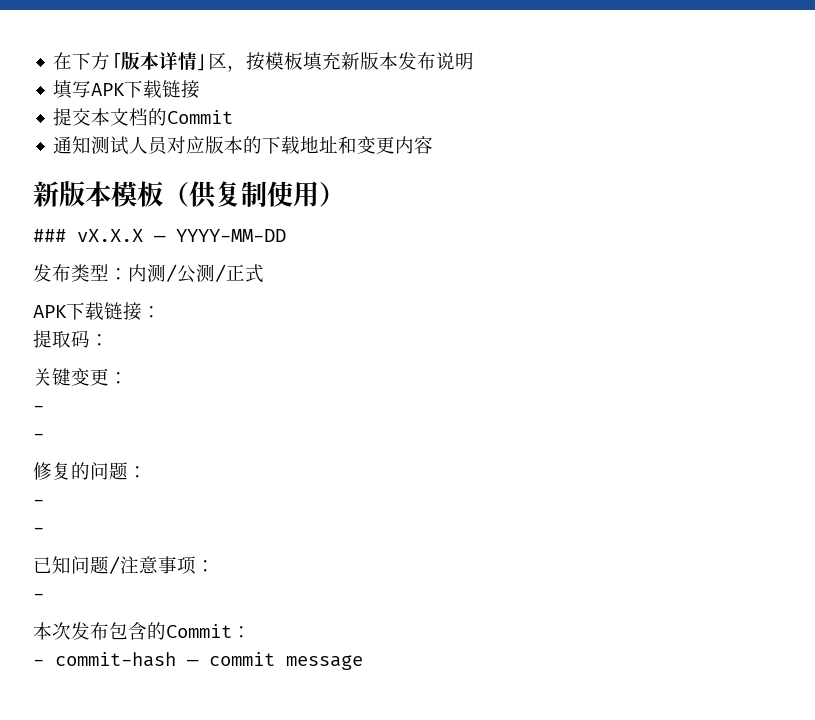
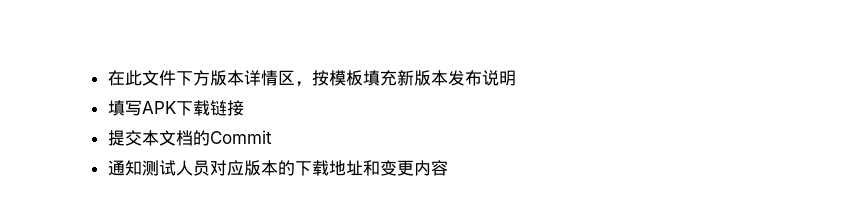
- 在下方「版本详情」区，按模板填充新版本发布说明
+ 在此文件下方版本详情区，按模板填充新版本发布说明
- 新版本模板（供复制使用）
- ### vX.X.X — YYYY-MM-DD
- 发布类型：内测/公测/正式
- APK下载链接：
- 提取码：
- 关键变更：
- -
- -
- 修复的问题：
- -
- -
- 已知问题/注意事项：
- -
- 本次发布包含的Commit：
- - commit-hash — commit message

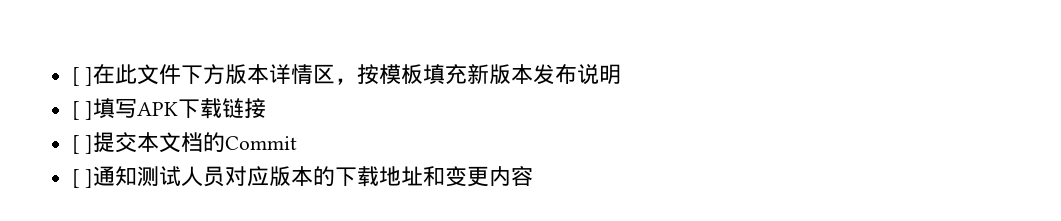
- 在此文件下方版本详情区，按模板填充新版本发布说明
+ [ ]在此文件下方版本详情区，按模板填充新版本发布说明
- 填写APK下载链接
+ [ ]填写APK下载链接
- 提交本文档的Commit
+ [ ]提交本文档的Commit
- 通知测试人员对应版本的下载地址和变更内容
+ [ ]通知测试人员对应版本的下载地址和变更内容

